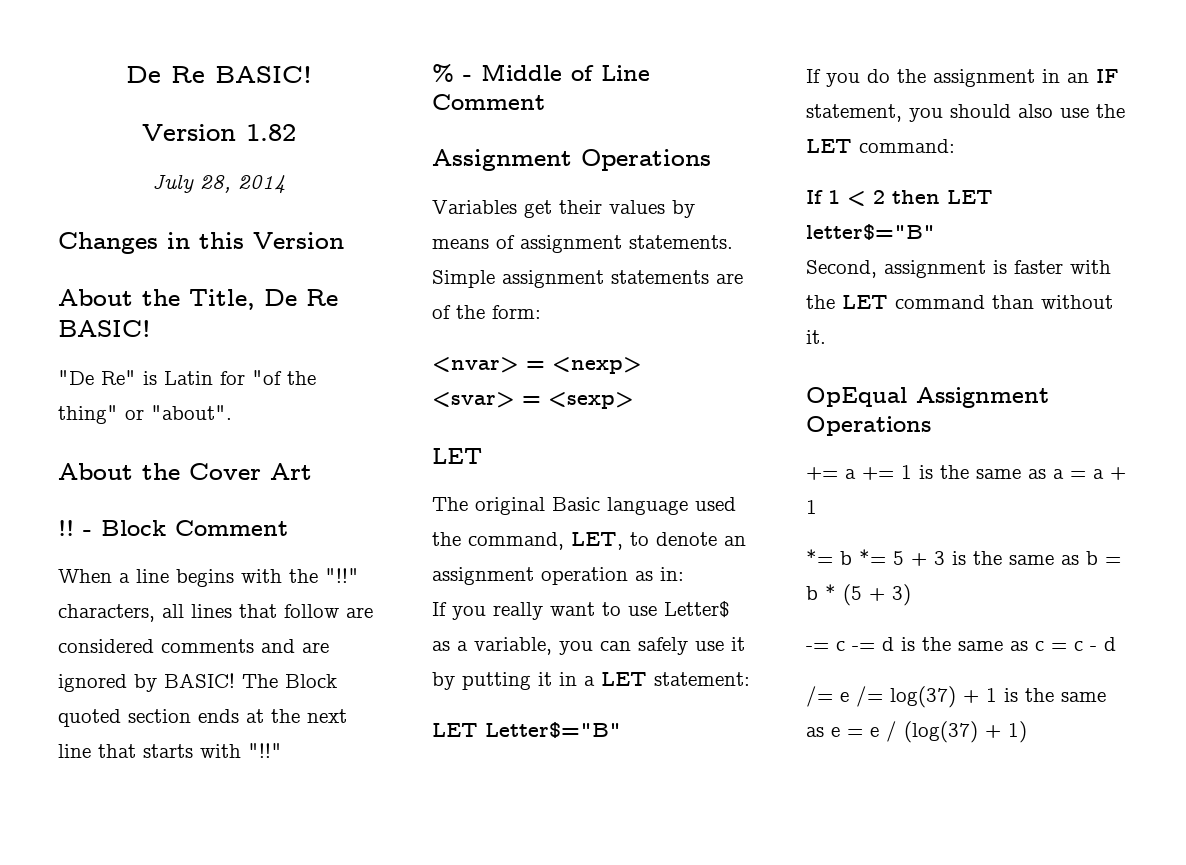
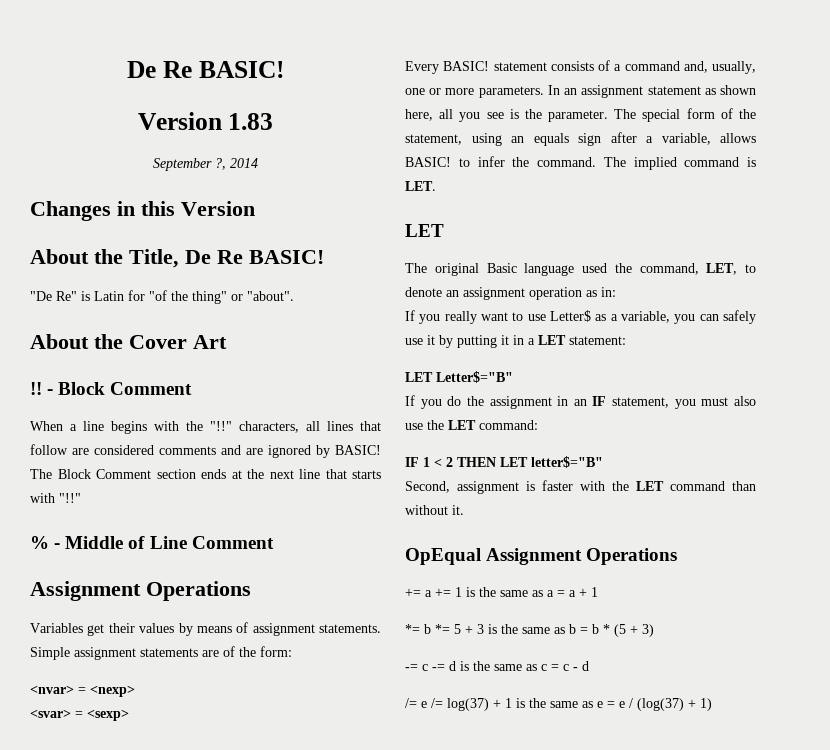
- Version 1.82
- July 28, 2014
+ Version 1.83
+ September ?, 2014
- The Block quoted section ends at the next line that starts with "!!"
+ The Block Comment section ends at the next line that starts with "!!"
+ Every BASIC! statement consists of a command and, usually, one or more parameters. In an assignment statement as shown here, all you see is the parameter. The special form of the statement, using an equals sign after a variable, allows BASIC! to infer the command. The implied command is LET.
- If you do the assignment in an IF statement, you should also use the LET command:
+ If you do the assignment in an IF statement, you must also use the LET command:
- If 1 < 2 then LET letter$="B"
+ IF 1 < 2 THEN LET letter$="B"

